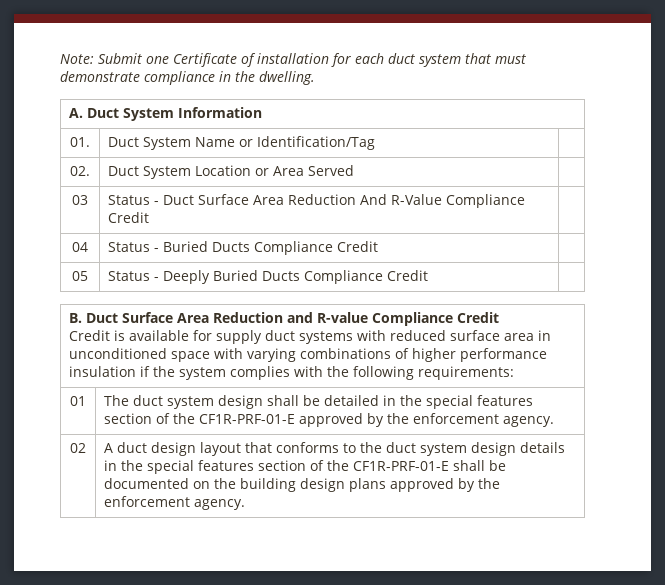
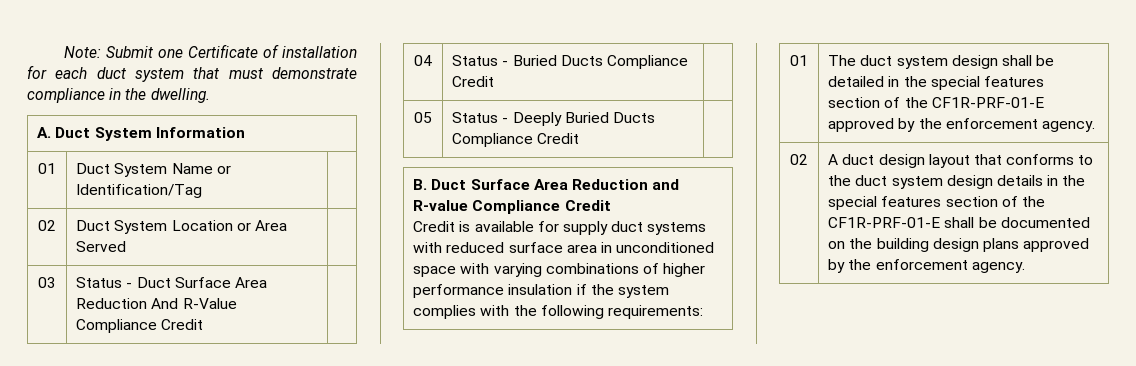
- 01. | Duct System Name or Identification/Tag |
+ 01 | Duct System Name or Identification/Tag |
- 02. | Duct System Location or Area Served |
+ 02 | Duct System Location or Area Served |

